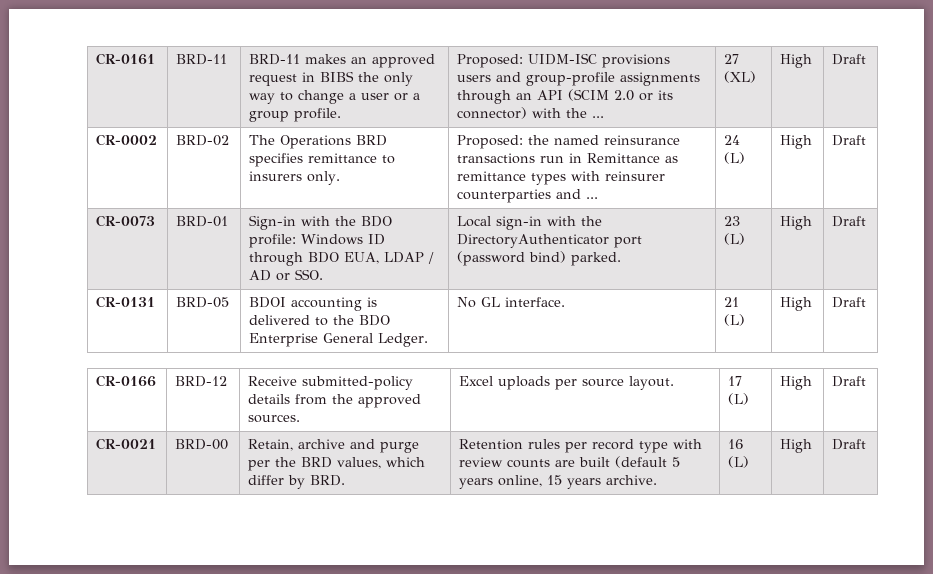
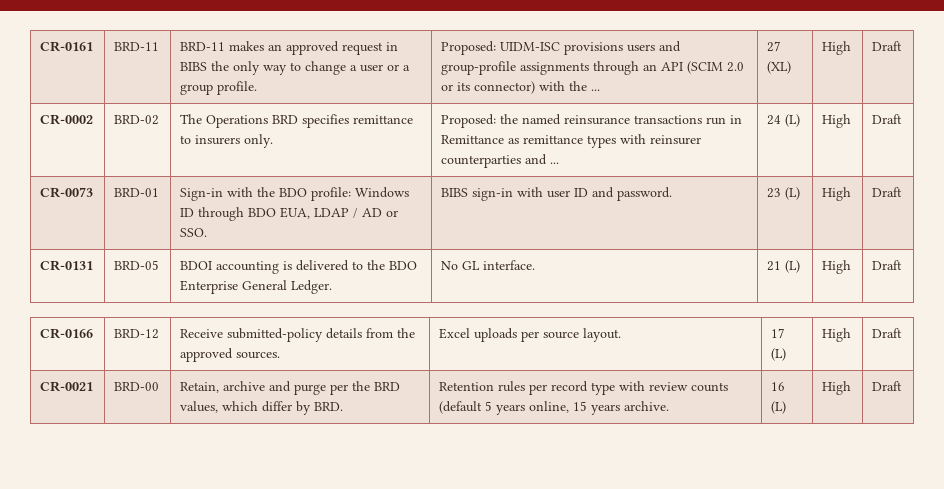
- CR-0073 | BRD-01 | Sign-in with the BDO profile: Windows ID through BDO EUA, LDAP / AD or SSO. | Local sign-in with the DirectoryAuthenticator port (password bind) parked. | 23 (L) | High | Draft
+ CR-0073 | BRD-01 | Sign-in with the BDO profile: Windows ID through BDO EUA, LDAP / AD or SSO. | BIBS sign-in with user ID and password. | 23 (L) | High | Draft
- CR-0021 | BRD-00 | Retain, archive and purge per the BRD values, which differ by BRD. | Retention rules per record type with review counts are built (default 5 years online, 15 years archive. | 16 (L) | High | Draft
+ CR-0021 | BRD-00 | Retain, archive and purge per the BRD values, which differ by BRD. | Retention rules per record type with review counts (default 5 years online, 15 years archive. | 16 (L) | High | Draft

